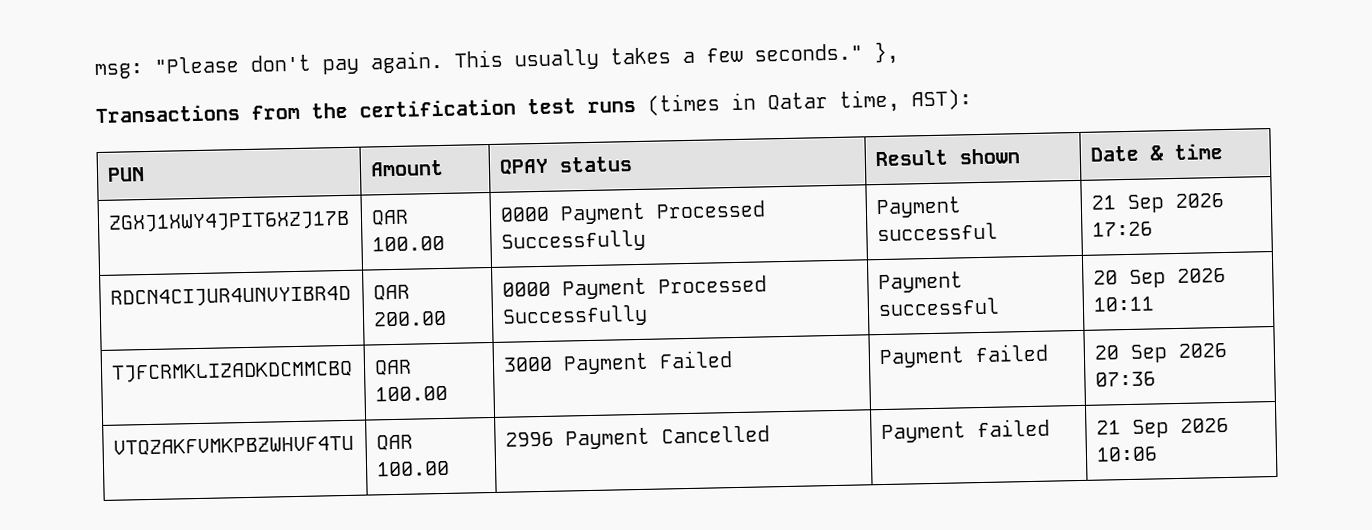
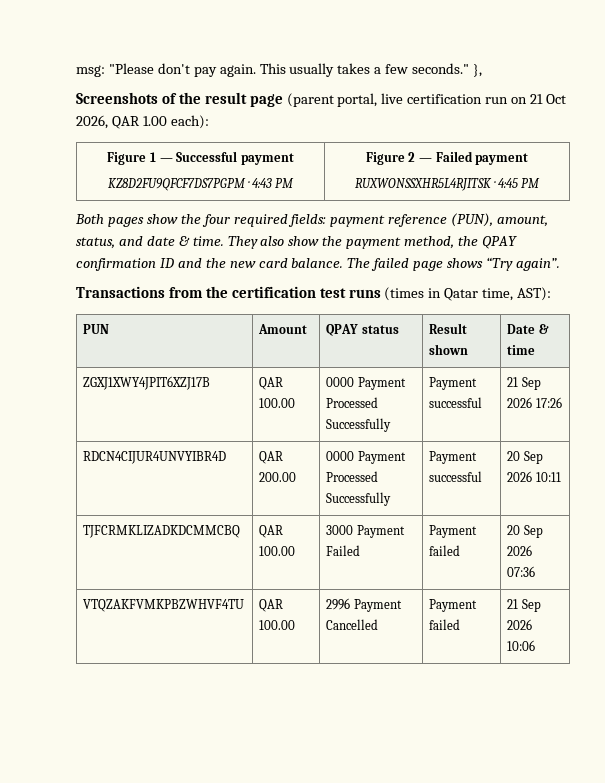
+ Screenshots of the result page (parent portal, live certification run on 21 Oct 2026, QAR 1.00 each):
+ Figure 1 — Successful payment
+ KZ8D2FU9QFCF7DS7PGPM · 4:43 PM | Figure 2 — Failed payment
+ RUXWONSSXHR5L4RJITSK · 4:45 PM
+ Both pages show the four required fields: payment reference (PUN), amount, status, and date & time. They also show the payment method, the QPAY confirmation ID and the new card balance. The failed page shows “Try again”.

